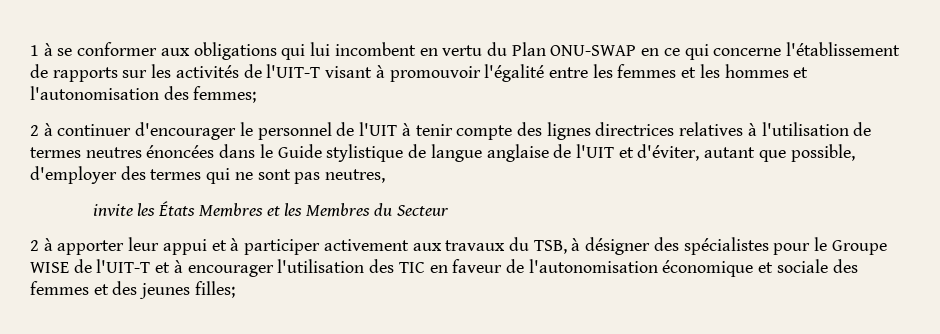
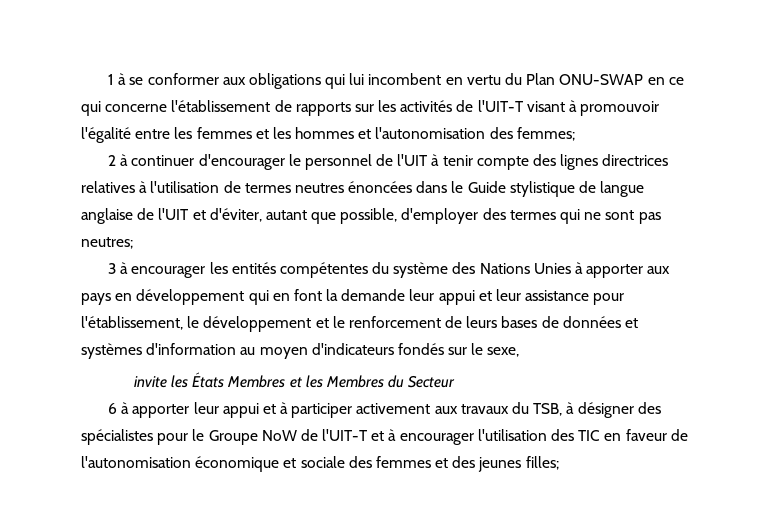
- 2 à continuer d'encourager le personnel de l'UIT à tenir compte des lignes directrices relatives à l'utilisation de termes neutres énoncées dans le Guide stylistique de langue anglaise de l'UIT et d'éviter, autant que possible, d'employer des termes qui ne sont pas neutres,
+ 2 à continuer d'encourager le personnel de l'UIT à tenir compte des lignes directrices relatives à l'utilisation de termes neutres énoncées dans le Guide stylistique de langue anglaise de l'UIT et d'éviter, autant que possible, d'employer des termes qui ne sont pas neutres;
+ 3 à encourager les entités compétentes du système des Nations Unies à apporter aux pays en développement qui en font la demande leur appui et leur assistance pour l'établissement, le développement et le renforcement de leurs bases de données et systèmes d'information au moyen d'indicateurs fondés sur le sexe,
- 2 à apporter leur appui et à participer activement aux travaux du TSB, à désigner des spécialistes pour le Groupe WISE de l'UIT-T et à encourager l'utilisation des TIC en faveur de l'autonomisation économique et sociale des femmes et des jeunes filles;
+ 6 à apporter leur appui et à participer activement aux travaux du TSB, à désigner des spécialistes pour le Groupe NoW de l'UIT-T et à encourager l'utilisation des TIC en faveur de l'autonomisation économique et sociale des femmes et des jeunes filles;

